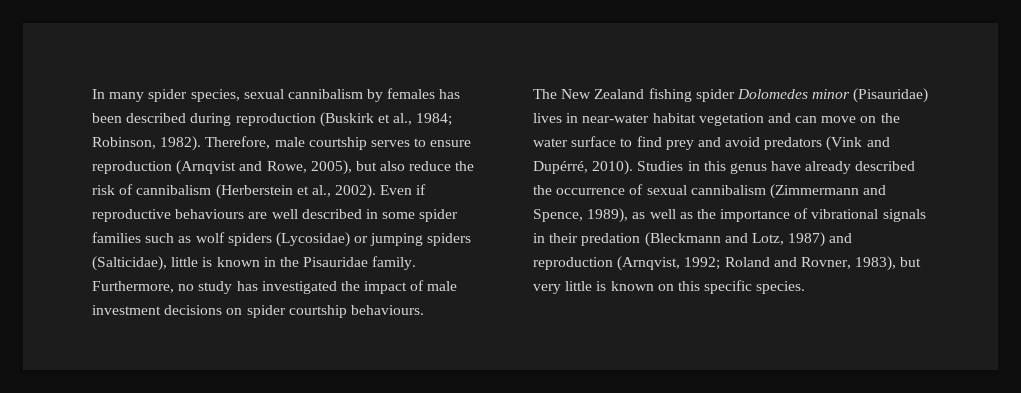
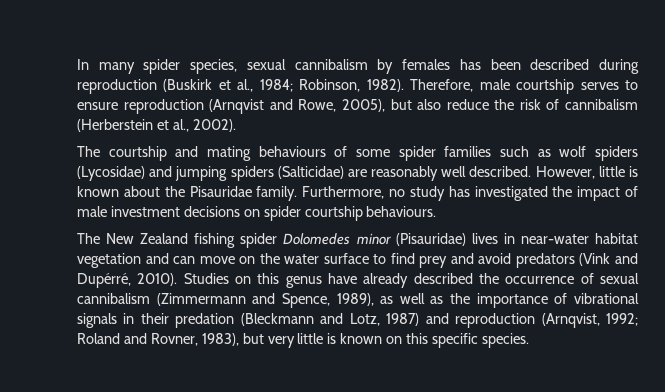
- Therefore, male courtship serves to ensure reproduction (Arnqvist and Rowe, 2005), but also reduce the risk of cannibalism (Herberstein et al., 2002). Even if reproductive behaviours are well described in some spider families such as wolf spiders (Lycosidae) or jumping spiders (Salticidae), little is known in the Pisauridae family.
+ Therefore, male courtship serves to ensure reproduction (Arnqvist and Rowe, 2005), but also reduce the risk of cannibalism (Herberstein et al., 2002).
+ The courtship and mating behaviours of some spider families such as wolf spiders (Lycosidae) and jumping spiders (Salticidae) are reasonably well described. However, little is known about the Pisauridae family.
- Studies in this genus have already described the occurrence of sexual cannibalism (Zimmermann and Spence, 1989), as well as the importance of vibrational signals in their predation (Bleckmann and Lotz, 1987) and reproduction (Arnqvist, 1992; Roland and Rovner, 1983), but very little is known on this specific species.
+ Studies on this genus have already described the occurrence of sexual cannibalism (Zimmermann and Spence, 1989), as well as the importance of vibrational signals in their predation (Bleckmann and Lotz, 1987) and reproduction (Arnqvist, 1992; Roland and Rovner, 1983), but very little is known on this specific species.

